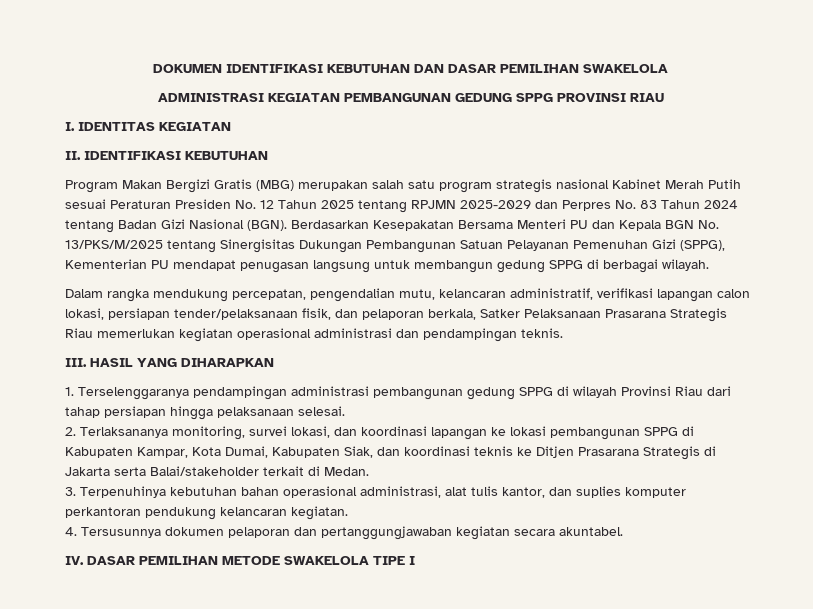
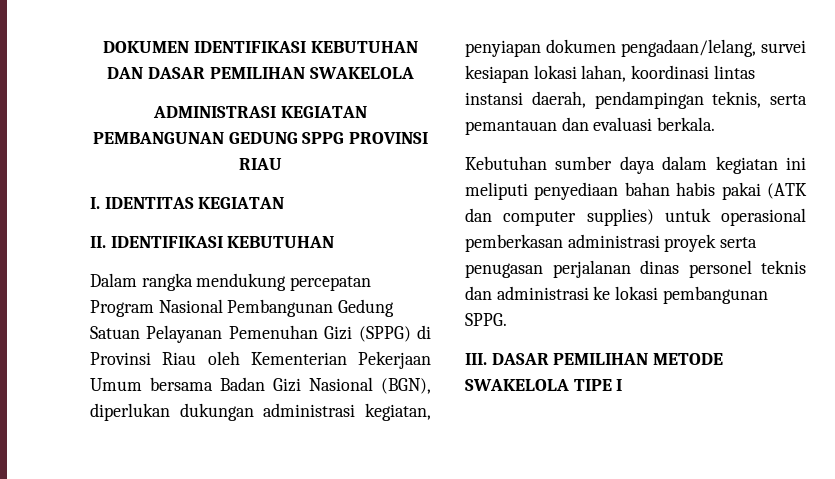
- Program Makan Bergizi Gratis (MBG) merupakan salah satu program strategis nasional Kabinet Merah Putih sesuai Peraturan Presiden No. 12 Tahun 2025 tentang RPJMN 2025-2029 dan Perpres No. 83 Tahun 2024 tentang Badan Gizi Nasional (BGN). Berdasarkan Kesepakatan Bersama Menteri PU dan Kepala BGN No. 13/PKS/M/2025 tentang Sinergisitas Dukungan Pembangunan Satuan Pelayanan Pemenuhan Gizi (SPPG), Kementerian PU mendapat penugasan langsung untuk membangun gedung SPPG di berbagai wilayah.
- Dalam rangka mendukung percepatan, pengendalian mutu, kelancaran administratif, verifikasi lapangan calon lokasi, persiapan tender/pelaksanaan fisik, dan pelaporan berkala, Satker Pelaksanaan Prasarana Strategis Riau memerlukan kegiatan operasional administrasi dan pendampingan teknis.
- III. HASIL YANG DIHARAPKAN
- 1. Terselenggaranya pendampingan administrasi pembangunan gedung SPPG di wilayah Provinsi Riau dari tahap persiapan hingga pelaksanaan selesai.
- 2. Terlaksananya monitoring, survei lokasi, dan koordinasi lapangan ke lokasi pembangunan SPPG di Kabupaten Kampar, Kota Dumai, Kabupaten Siak, dan koordinasi teknis ke Ditjen Prasarana Strategis di Jakarta serta Balai/stakeholder terkait di Medan.
- 3. Terpenuhinya kebutuhan bahan operasional administrasi, alat tulis kantor, dan suplies komputer perkantoran pendukung kelancaran kegiatan.
- 4. Tersusunnya dokumen pelaporan dan pertanggungjawaban kegiatan secara akuntabel.
- IV. DASAR PEMILIHAN METODE SWAKELOLA TIPE I
+ Dalam rangka mendukung percepatan Program Nasional Pembangunan Gedung Satuan Pelayanan Pemenuhan Gizi (SPPG) di Provinsi Riau oleh Kementerian Pekerjaan Umum bersama Badan Gizi Nasional (BGN), diperlukan dukungan administrasi kegiatan, penyiapan dokumen pengadaan/lelang, survei kesiapan lokasi lahan, koordinasi lintas instansi daerah, pendampingan teknis, serta pemantauan dan evaluasi berkala.
+ Kebutuhan sumber daya dalam kegiatan ini meliputi penyediaan bahan habis pakai (ATK dan computer supplies) untuk operasional pemberkasan administrasi proyek serta penugasan perjalanan dinas personel teknis dan administrasi ke lokasi pembangunan SPPG.
+ III. DASAR PEMILIHAN METODE SWAKELOLA TIPE I

